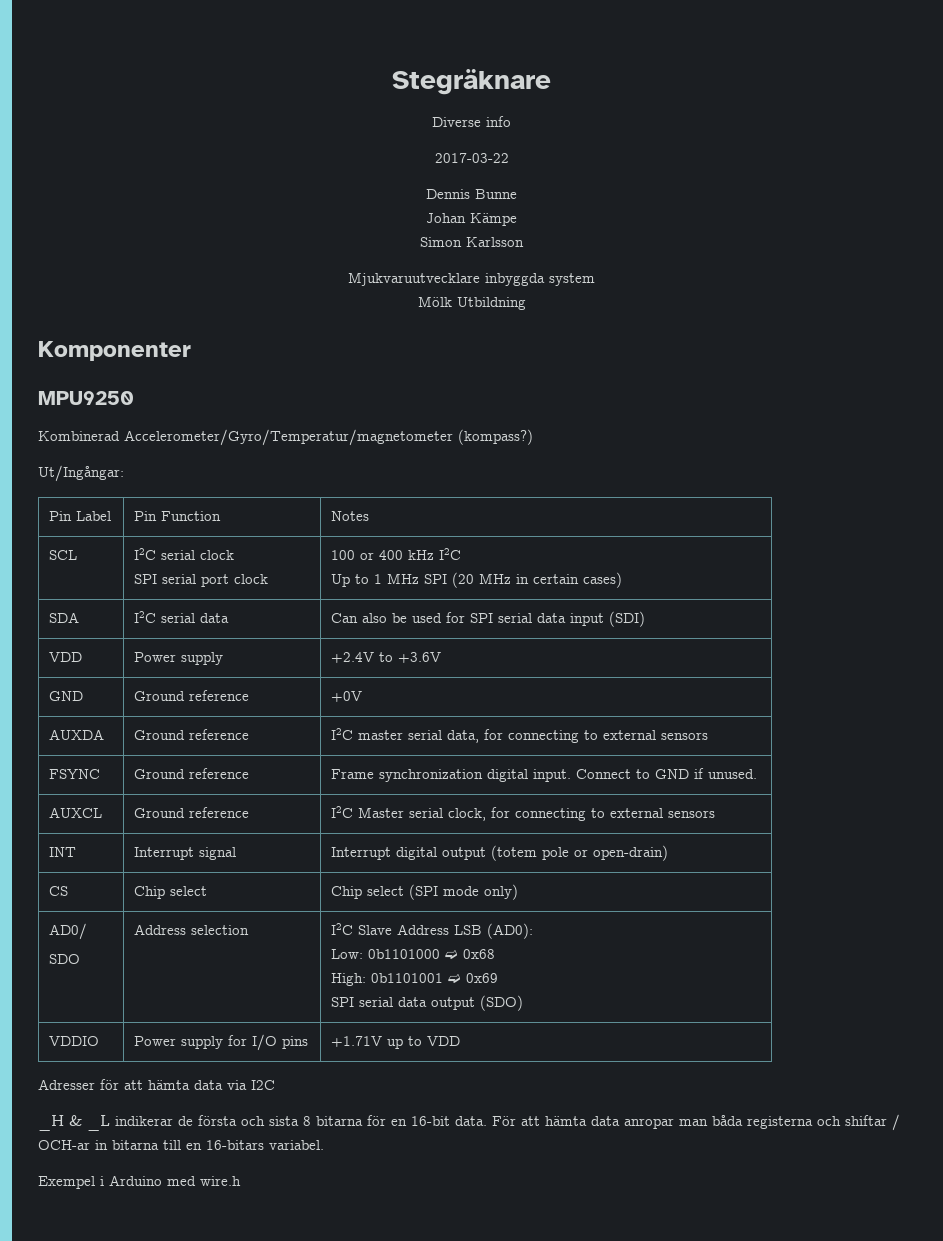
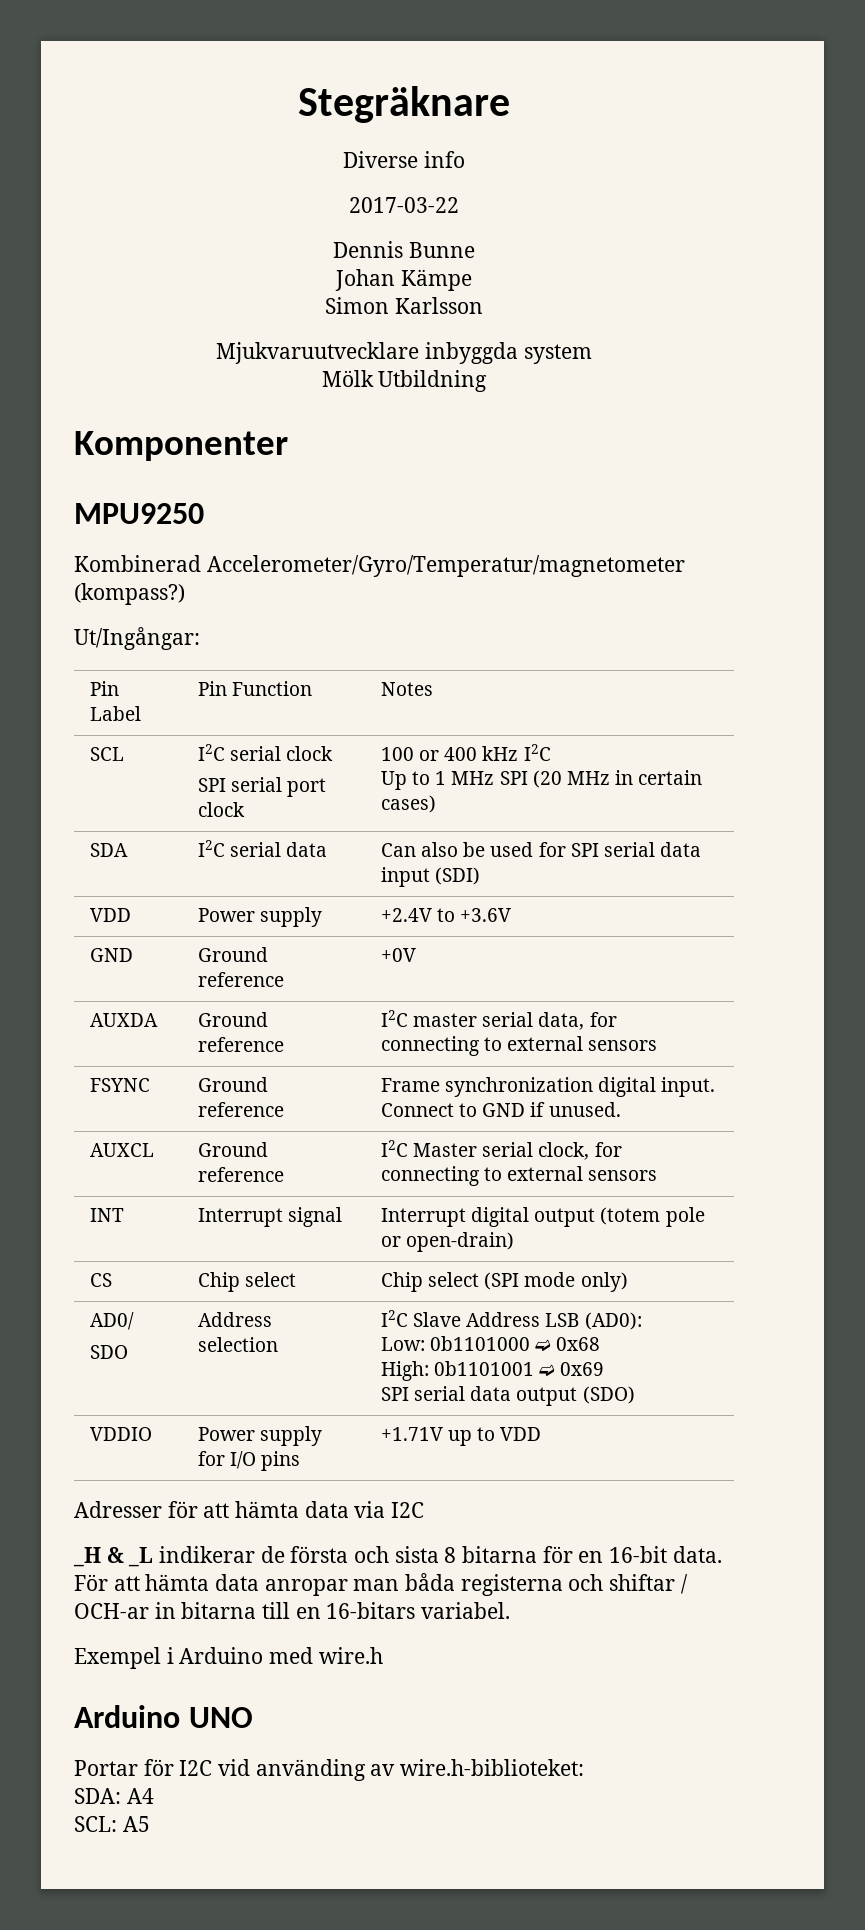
+ Arduino UNO
+ Portar för I2C vid använding av wire.h-biblioteket:
+ SDA: A4
+ SCL: A5

